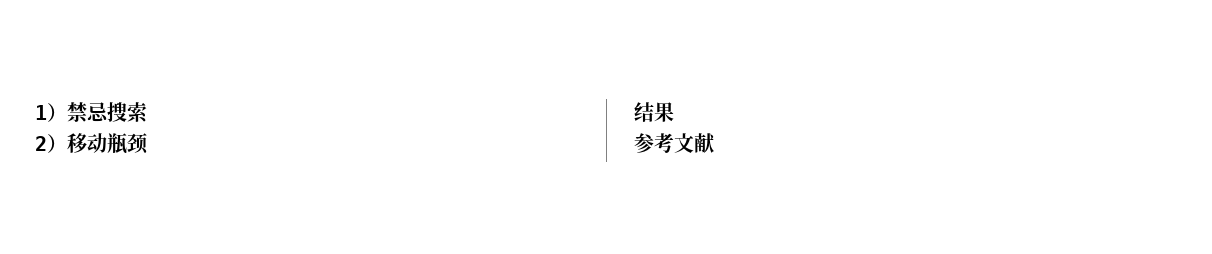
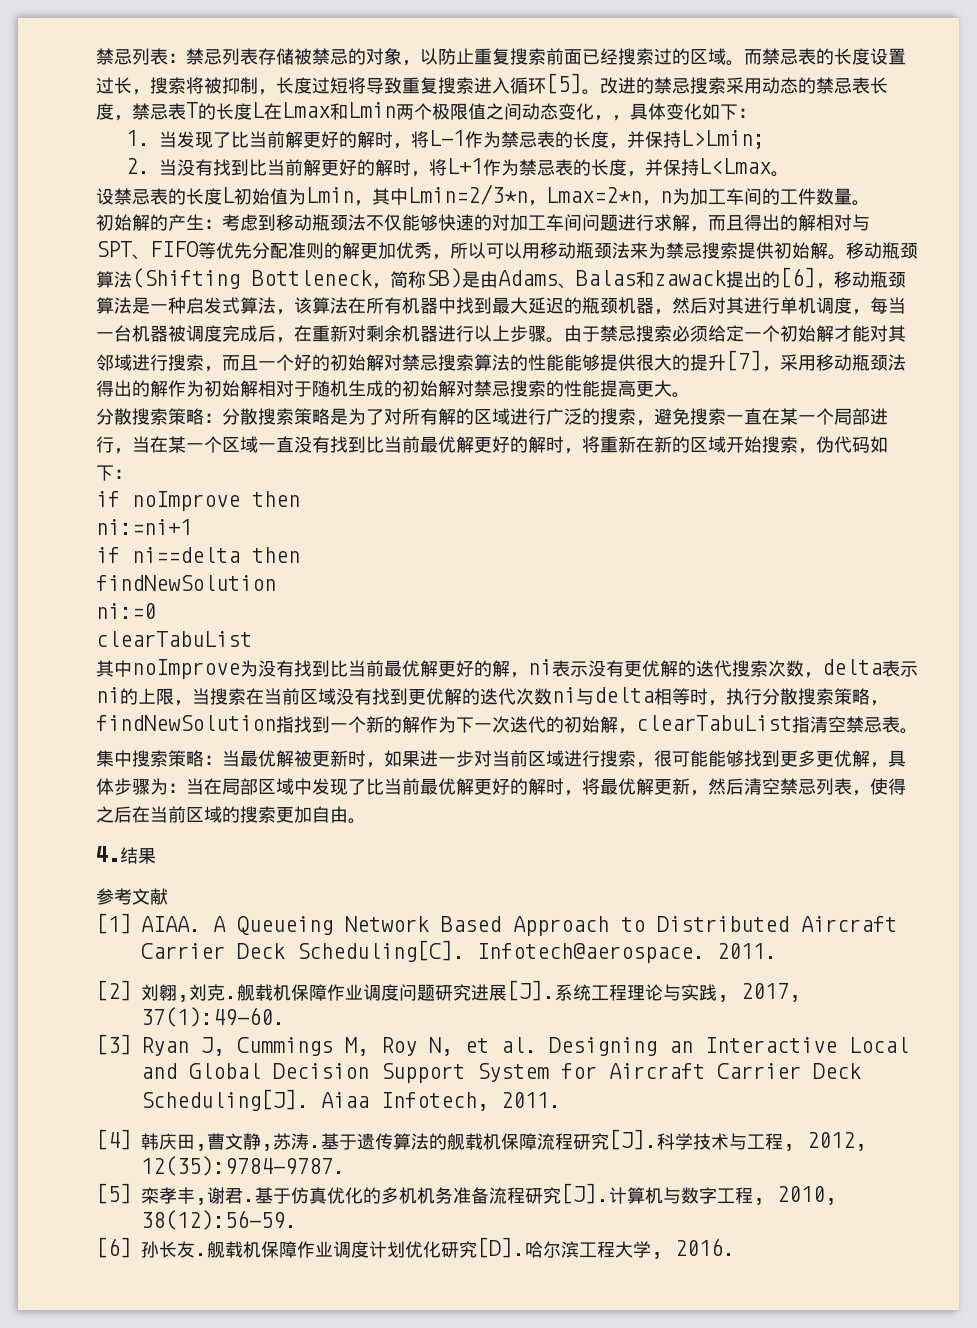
- 1）禁忌搜索
- 2）移动瓶颈
- 结果
+ 禁忌列表：禁忌列表存储被禁忌的对象，以防止重复搜索前面已经搜索过的区域。而禁忌表的长度设置过长，搜索将被抑制，长度过短将导致重复搜索进入循环[5]。改进的禁忌搜索采用动态的禁忌表长度，禁忌表T的长度L在Lmax和Lmin两个极限值之间动态变化，，具体变化如下：
+ 1.当发现了比当前解更好的解时，将L-1作为禁忌表的长度，并保持L>Lmin;
+ 2.当没有找到比当前解更好的解时，将L+1作为禁忌表的长度，并保持L<Lmax。
+ 设禁忌表的长度L初始值为Lmin，其中Lmin=2/3*n，Lmax=2*n，n为加工车间的工件数量。
+ 初始解的产生：考虑到移动瓶颈法不仅能够快速的对加工车间问题进行求解，而且得出的解相对与SPT、FIFO等优先分配准则的解更加优秀，所以可以用移动瓶颈法来为禁忌搜索提供初始解。移动瓶颈算法(Shifting Bottleneck，简称SB)是由Adams、Balas和zawack提出的[6]，移动瓶颈算法是一种启发式算法，该算法在所有机器中找到最大延迟的瓶颈机器，然后对其进行单机调度，每当一台机器被调度完成后，在重新对剩余机器进行以上步骤。由于禁忌搜索必须给定一个初始解才能对其邻域进行搜索，而且一个好的初始解对禁忌搜索算法的性能能够提供很大的提升[7]，采用移动瓶颈法得出的解作为初始解相对于随机生成的初始解对禁忌搜索的性能提高更大。
+ 分散搜索策略：分散搜索策略是为了对所有解的区域进行广泛的搜索，避免搜索一直在某一个局部进行，当在某一个区域一直没有找到比当前最优解更好的解时，将重新在新的区域开始搜索，伪代码如下：
+ if noImprove then
+ ni:=ni+1
+ if ni==delta then
+ findNewSolution
+ ni:=0
+ clearTabuList
+ 其中noImprove为没有找到比当前最优解更好的解，ni表示没有更优解的迭代搜索次数，delta表示ni的上限，当搜索在当前区域没有找到更优解的迭代次数ni与delta相等时，执行分散搜索策略，findNewSolution指找到一个新的解作为下一次迭代的初始解，clearTabuList指清空禁忌表。
+ 集中搜索策略：当最优解被更新时，如果进一步对当前区域进行搜索，很可能能够找到更多更优解，具体步骤为：当在局部区域中发现了比当前最优解更好的解时，将最优解更新，然后清空禁忌列表，使得之后在当前区域的搜索更加自由。
+ 4.结果
  参考文献
+ [1] AIAA. A Queueing Network Based Approach to Distributed Aircraft Carrier Deck Scheduling[C]. Infotech@aerospace. 2011.
+ [2]刘翱,刘克.舰载机保障作业调度问题研究进展[J].系统工程理论与实践, 2017, 37(1):49-60.
+ [3] Ryan J, Cummings M, Roy N, et al. Designing an Interactive Local and Global Decision Support System for Aircraft Carrier Deck Scheduling[J]. Aiaa Infotech, 2011.
+ [4]韩庆田,曹文静,苏涛.基于遗传算法的舰载机保障流程研究[J].科学技术与工程, 2012, 12(35):9784-9787.
+ [5]栾孝丰,谢君.基于仿真优化的多机机务准备流程研究[J].计算机与数字工程, 2010, 38(12):56-59.
+ [6]孙长友.舰载机保障作业调度计划优化研究[D].哈尔滨工程大学, 2016.

